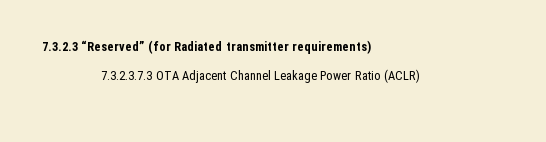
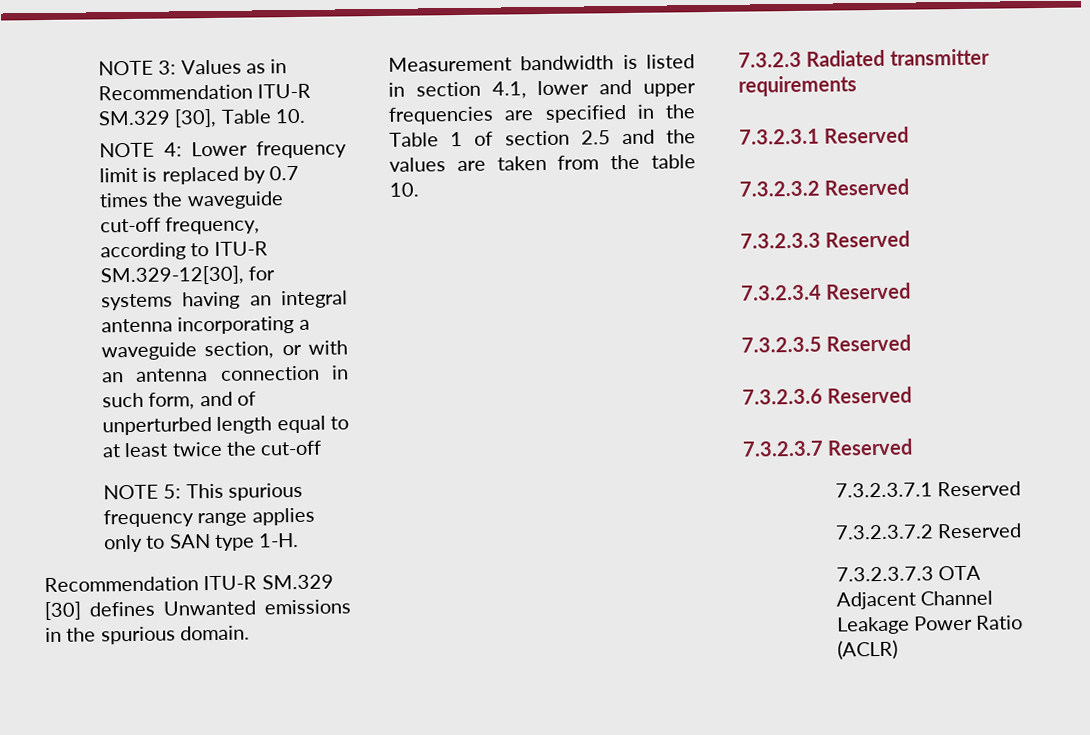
- 7.3.2.3 “Reserved” (for Radiated transmitter requirements)
+ NOTE 3: Values as in Recommendation ITU-R SM.329 [30], Table 10.
+ NOTE 4: Lower frequency limit is replaced by 0.7 times the waveguide cut-off frequency, according to ITU-R SM.329-12[30], for systems having an integral antenna incorporating a waveguide section, or with an antenna connection in such form, and of unperturbed length equal to at least twice the cut-off
+ NOTE 5: This spurious frequency range applies only to SAN type 1-H.
+ Recommendation ITU-R SM.329 [30] defines Unwanted emissions in the spurious domain. Measurement bandwidth is listed in section 4.1, lower and upper frequencies are specified in the Table 1 of section 2.5 and the values are taken from the table 10.
+ 7.3.2.3 Radiated transmitter requirements
+ 7.3.2.3.1 Reserved
+ 7.3.2.3.2 Reserved
+ 7.3.2.3.3 Reserved
+ 7.3.2.3.4 Reserved
+ 7.3.2.3.5 Reserved
+ 7.3.2.3.6 Reserved
+ 7.3.2.3.7 Reserved
+ 7.3.2.3.7.1 Reserved
+ 7.3.2.3.7.2 Reserved

